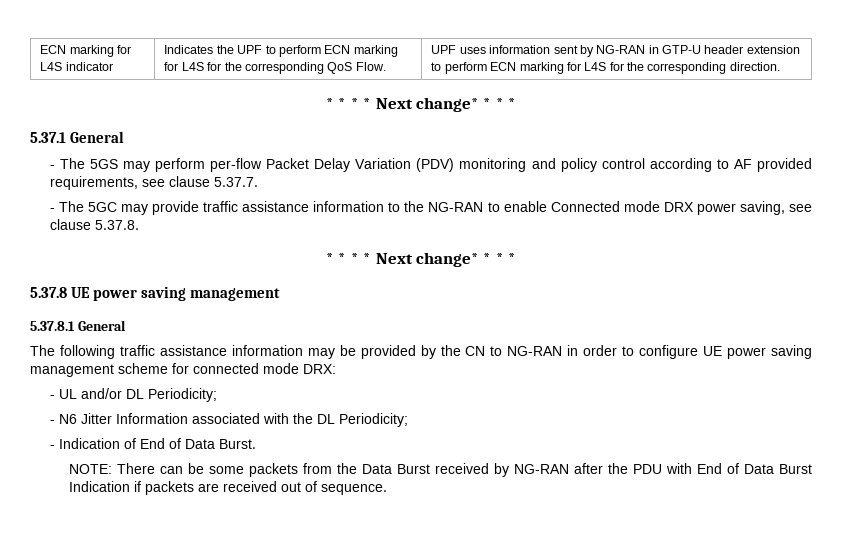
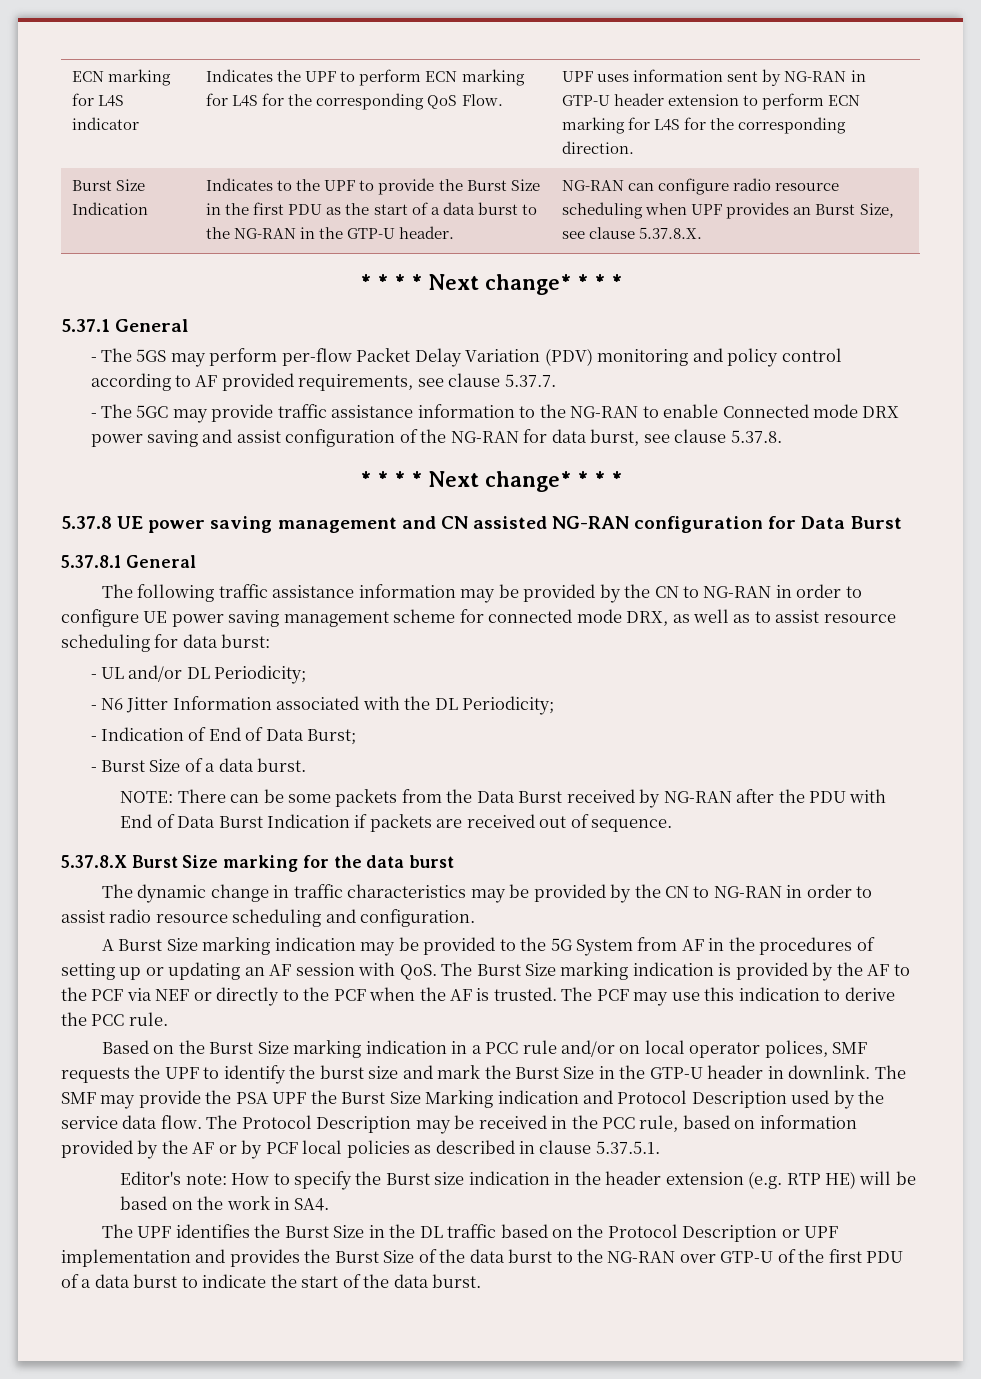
+ Burst Size Indication | Indicates to the UPF to provide the Burst Size in the first PDU as the start of a data burst to the NG-RAN in the GTP-U header. | NG-RAN can configure radio resource scheduling when UPF provides an Burst Size, see clause 5.37.8.X.
- - The 5GC may provide traffic assistance information to the NG-RAN to enable Connected mode DRX power saving, see clause 5.37.8.
+ - The 5GC may provide traffic assistance information to the NG-RAN to enable Connected mode DRX power saving and assist configuration of the NG-RAN for data burst, see clause 5.37.8.
- 5.37.8 UE power saving management
+ 5.37.8 UE power saving management and CN assisted NG-RAN configuration for Data Burst
- The following traffic assistance information may be provided by the CN to NG-RAN in order to configure UE power saving management scheme for connected mode DRX:
+ The following traffic assistance information may be provided by the CN to NG-RAN in order to configure UE power saving management scheme for connected mode DRX, as well as to assist resource scheduling for data burst:
- - Indication of End of Data Burst.
+ - Indication of End of Data Burst;
+ - Burst Size of a data burst.
+ 5.37.8.X Burst Size marking for the data burst
+ The dynamic change in traffic characteristics may be provided by the CN to NG-RAN in order to assist radio resource scheduling and configuration.
+ A Burst Size marking indication may be provided to the 5G System from AF in the procedures of setting up or updating an AF session with QoS. The Burst Size marking indication is provided by the AF to the PCF via NEF or directly to the PCF when the AF is trusted. The PCF may use this indication to derive the PCC rule.
+ Based on the Burst Size marking indication in a PCC rule and/or on local operator polices, SMF requests the UPF to identify the burst size and mark the Burst Size in the GTP-U header in downlink. The SMF may provide the PSA UPF the Burst Size Marking indication and Protocol Description used by the service data flow. The Protocol Description may be received in the PCC rule, based on information provided by the AF or by PCF local policies as described in clause 5.37.5.1.
+ Editor's note: How to specify the Burst size indication in the header extension (e.g. RTP HE) will be based on the work in SA4.
+ The UPF identifies the Burst Size in the DL traffic based on the Protocol Description or UPF implementation and provides the Burst Size of the data burst to the NG-RAN over GTP-U of the first PDU of a data burst to indicate the start of the data burst.

